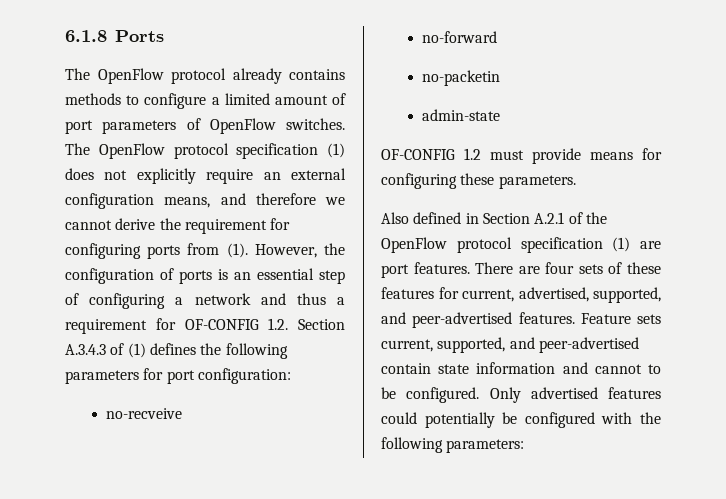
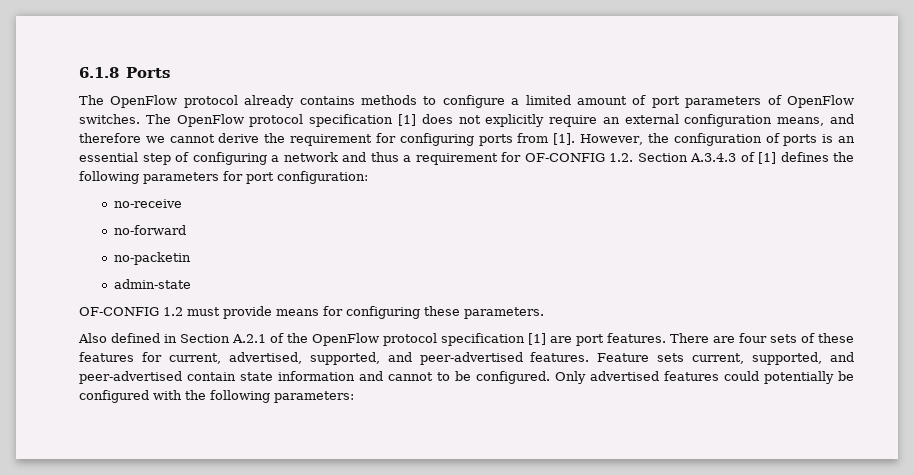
- The OpenFlow protocol specification (1) does not explicitly require an external configuration means, and therefore we cannot derive the requirement for configuring ports from (1).
+ The OpenFlow protocol specification [1] does not explicitly require an external configuration means, and therefore we cannot derive the requirement for configuring ports from [1].
- However, the configuration of ports is an essential step of configuring a network and thus a requirement for OF-CONFIG 1.2. Section A.3.4.3 of (1) defines the following parameters for port configuration:
+ However, the configuration of ports is an essential step of configuring a network and thus a requirement for OF-CONFIG 1.2. Section A.3.4.3 of [1] defines the following parameters for port configuration:
- no-recveive
+ no-receive
- Also defined in Section A.2.1 of the OpenFlow protocol specification (1) are port features.
+ Also defined in Section A.2.1 of the OpenFlow protocol specification [1] are port features.

